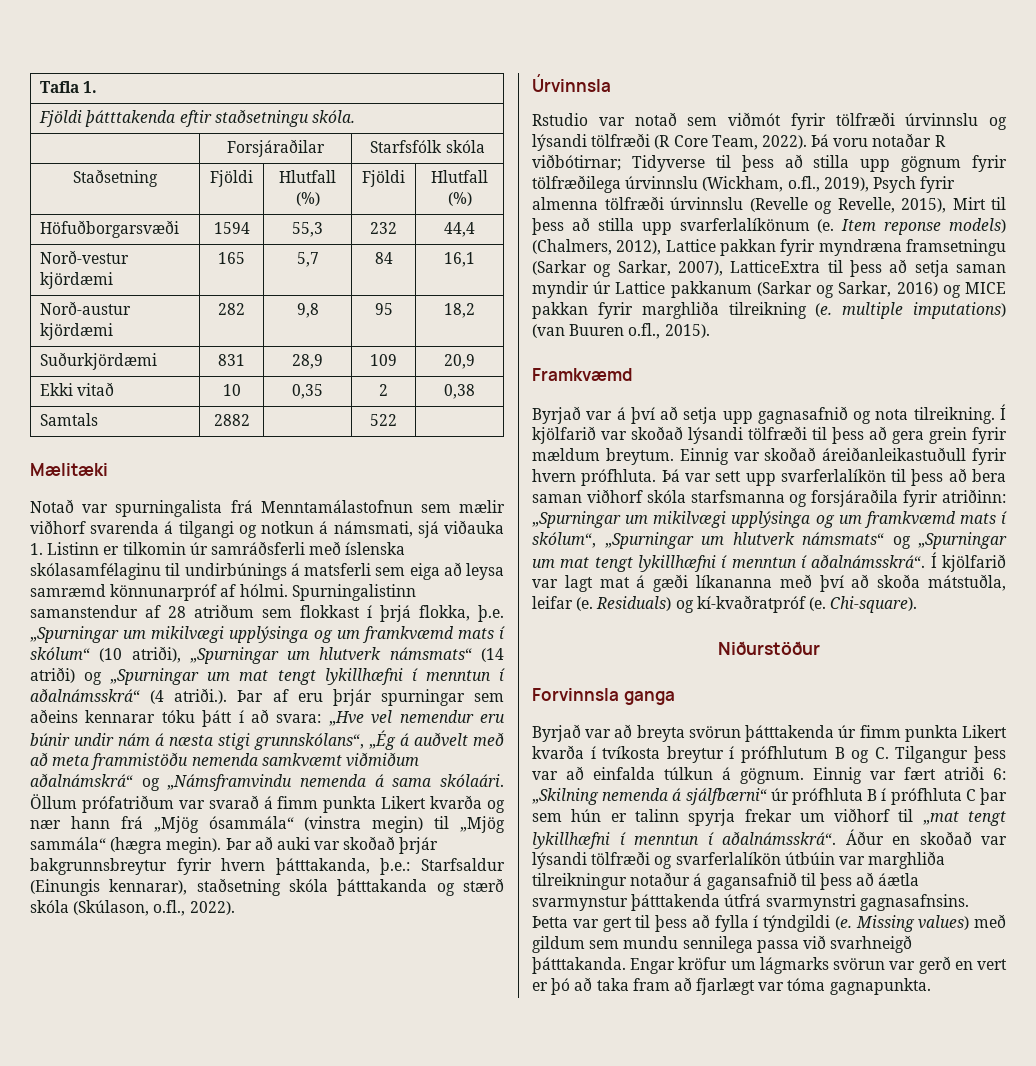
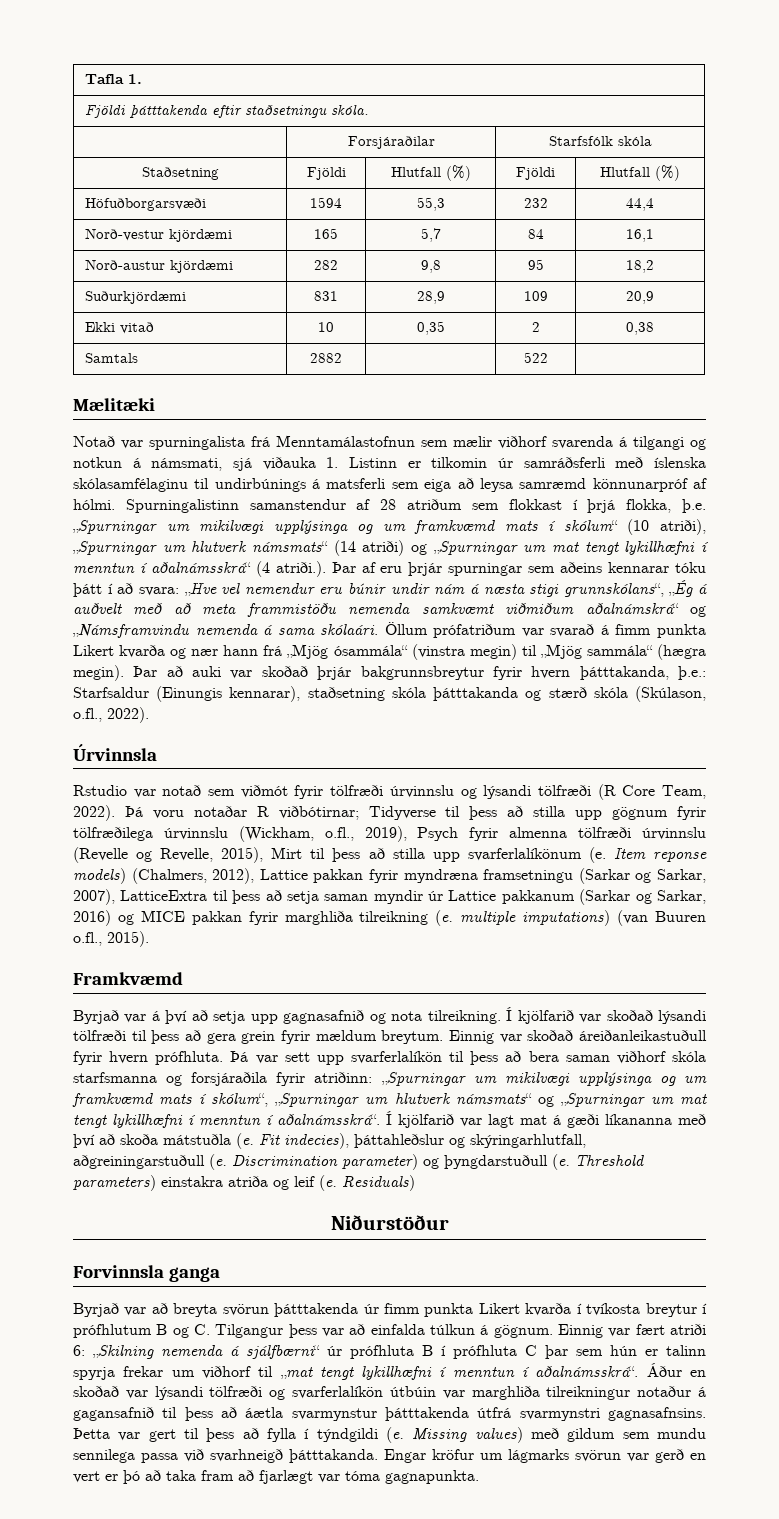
- Í kjölfarið var lagt mat á gæði líkananna með því að skoða mátstuðla, leifar (e. Residuals) og kí-kvaðratpróf (e. Chi-square).
+ Í kjölfarið var lagt mat á gæði líkananna með því að skoða mátstuðla (e. Fit indecies), þáttahleðslur og skýringarhlutfall, aðgreiningarstuðull (e. Discrimination parameter) og þyngdarstuðull (e. Threshold parameters) einstakra atriða og leif (e. Residuals)

